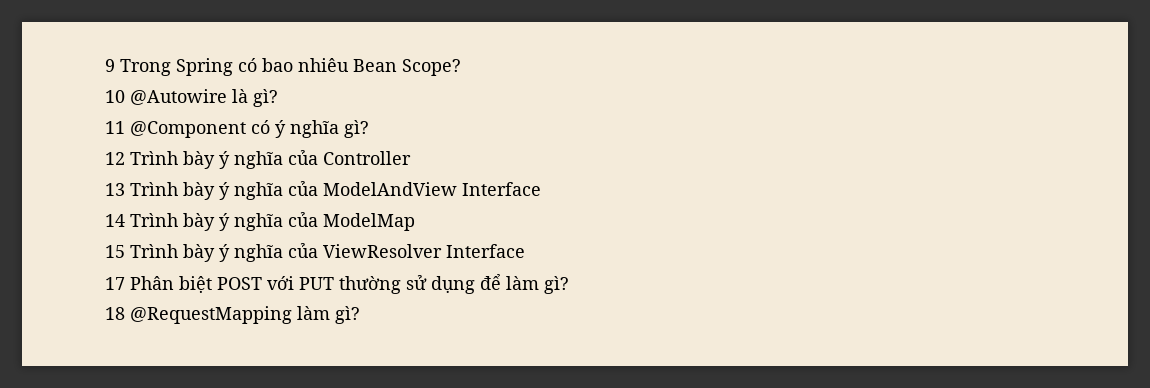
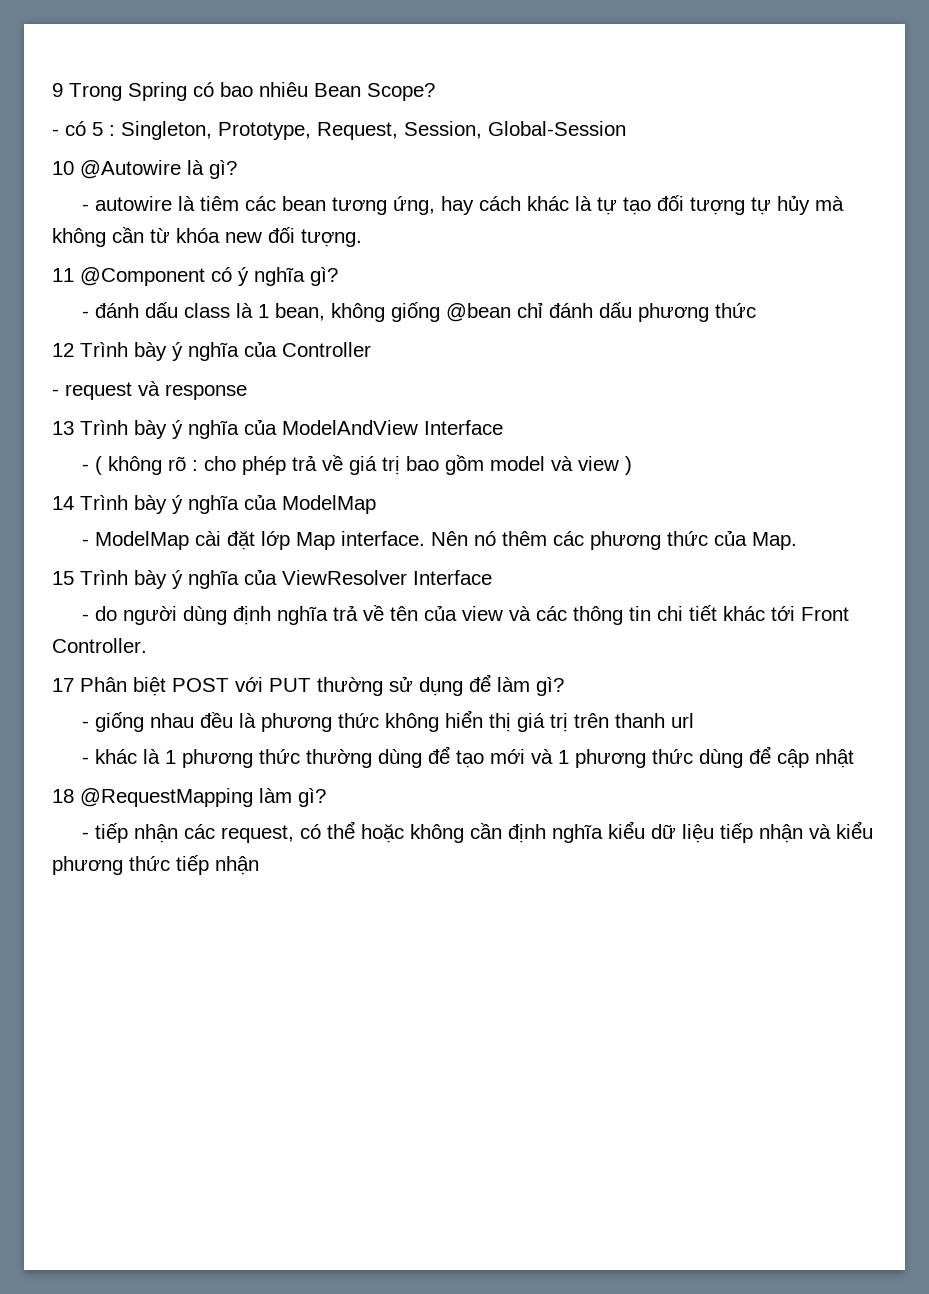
+ - có 5 : Singleton, Prototype, Request, Session, Global-Session
  10 @Autowire là gì?
+ - autowire là tiêm các bean tương ứng, hay cách khác là tự tạo đối tượng tự hủy mà không cần từ khóa new đối tượng.
+ - đánh dấu class là 1 bean, không giống @bean chỉ đánh dấu phương thức
+ - request và response
+ - ( không rõ : cho phép trả về giá trị bao gồm model và view )
+ - ModelMap cài đặt lớp Map interface. Nên nó thêm các phương thức của Map.
+ - do người dùng định nghĩa trả về tên của view và các thông tin chi tiết khác tới Front Controller.
+ - giống nhau đều là phương thức không hiển thị giá trị trên thanh url
+ - khác là 1 phương thức thường dùng để tạo mới và 1 phương thức dùng để cập nhật
  18 @RequestMapping làm gì?
+ - tiếp nhận các request, có thể hoặc không cần định nghĩa kiểu dữ liệu tiếp nhận và kiểu phương thức tiếp nhận

